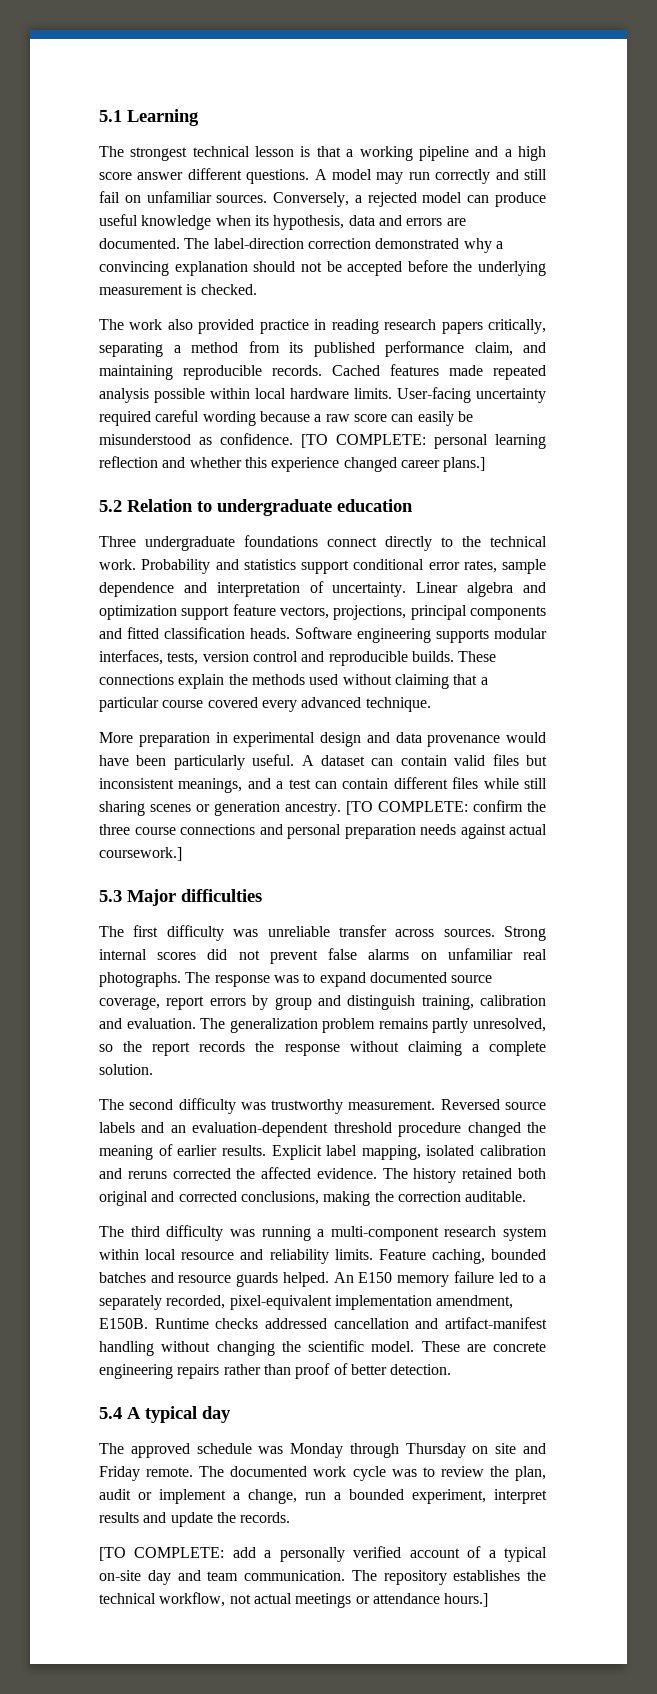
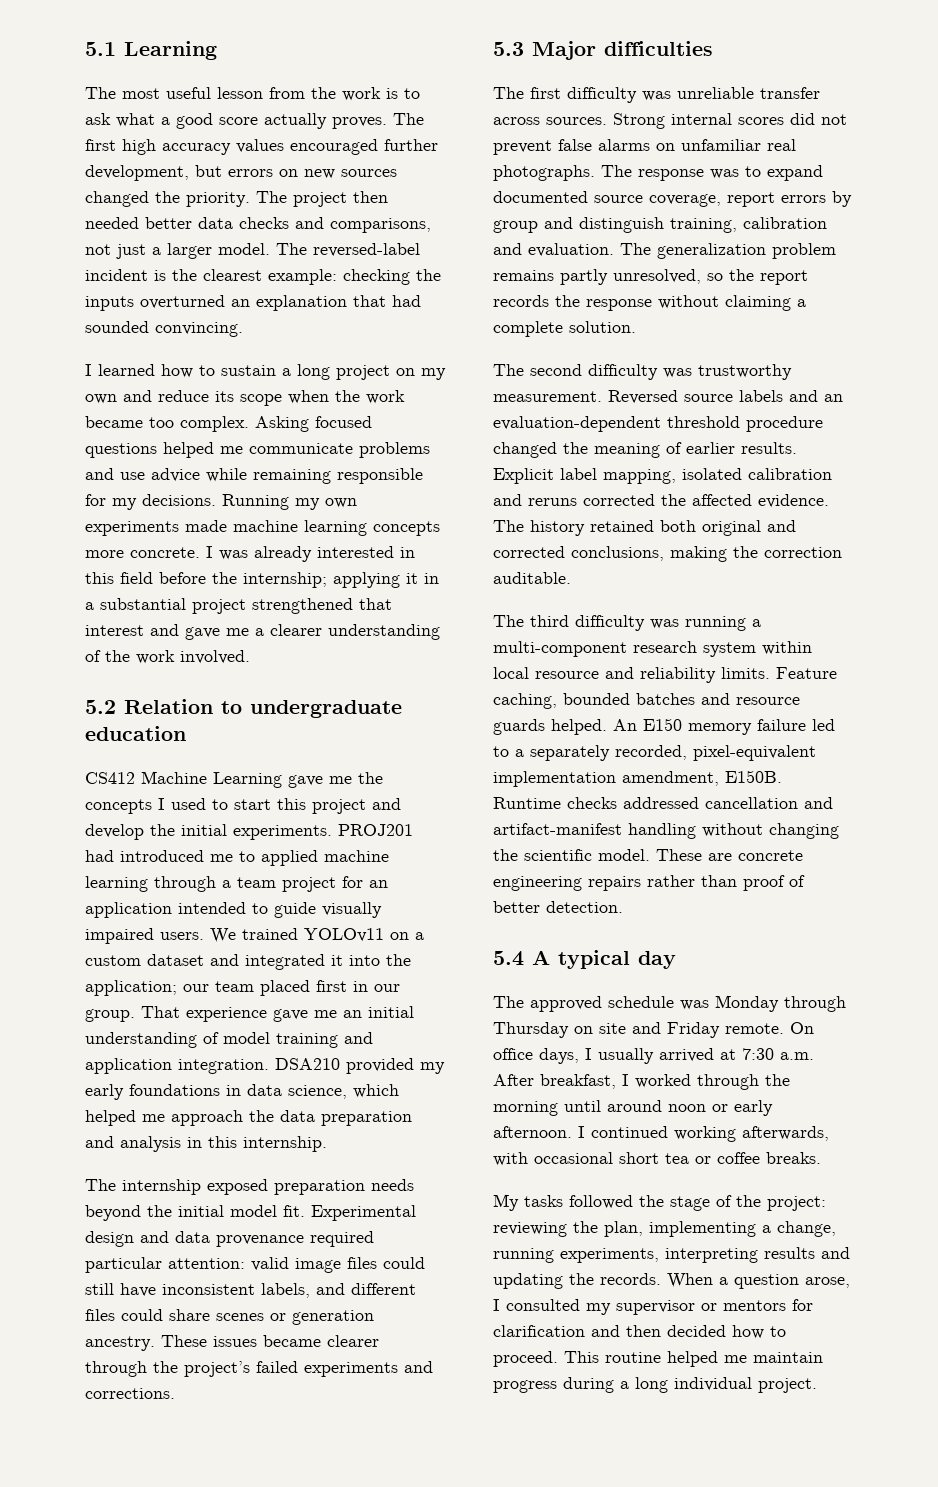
- The strongest technical lesson is that a working pipeline and a high score answer different questions. A model may run correctly and still fail on unfamiliar sources. Conversely, a rejected model can produce useful knowledge when its hypothesis, data and errors are documented. The label-direction correction demonstrated why a convincing explanation should not be accepted before the underlying measurement is checked.
- The work also provided practice in reading research papers critically, separating a method from its published performance claim, and maintaining reproducible records. Cached features made repeated analysis possible within local hardware limits. User-facing uncertainty required careful wording because a raw score can easily be misunderstood as confidence. [TO COMPLETE: personal learning reflection and whether this experience changed career plans.]
+ The most useful lesson from the work is to ask what a good score actually proves. The first high accuracy values encouraged further development, but errors on new sources changed the priority. The project then needed better data checks and comparisons, not just a larger model. The reversed-label incident is the clearest example: checking the inputs overturned an explanation that had sounded convincing.
+ I learned how to sustain a long project on my own and reduce its scope when the work became too complex. Asking focused questions helped me communicate problems and use advice while remaining responsible for my decisions. Running my own experiments made machine learning concepts more concrete. I was already interested in this field before the internship; applying it in a substantial project strengthened that interest and gave me a clearer understanding of the work involved.
- Three undergraduate foundations connect directly to the technical work. Probability and statistics support conditional error rates, sample dependence and interpretation of uncertainty. Linear algebra and optimization support feature vectors, projections, principal components and fitted classification heads. Software engineering supports modular interfaces, tests, version control and reproducible builds. These connections explain the methods used without claiming that a particular course covered every advanced technique.
- More preparation in experimental design and data provenance would have been particularly useful. A dataset can contain valid files but inconsistent meanings, and a test can contain different files while still sharing scenes or generation ancestry. [TO COMPLETE: confirm the three course connections and personal preparation needs against actual coursework.]
+ CS412 Machine Learning gave me the concepts I used to start this project and develop the initial experiments. PROJ201 had introduced me to applied machine learning through a team project for an application intended to guide visually impaired users. We trained YOLOv11 on a custom dataset and integrated it into the application; our team placed first in our group. That experience gave me an initial understanding of model training and application integration. DSA210 provided my early foundations in data science, which helped me approach the data preparation and analysis in this internship.
+ The internship exposed preparation needs beyond the initial model fit. Experimental design and data provenance required particular attention: valid image files could still have inconsistent labels, and different files could share scenes or generation ancestry. These issues became clearer through the project’s failed experiments and corrections.
- The documented work cycle was to review the plan, audit or implement a change, run a bounded experiment, interpret results and update the records.
- [TO COMPLETE: add a personally verified account of a typical on-site day and team communication. The repository establishes the technical workflow, not actual meetings or attendance hours.]
+ On office days, I usually arrived at 7:30 a.m. After breakfast, I worked through the morning until around noon or early afternoon. I continued working afterwards, with occasional short tea or coffee breaks.
+ My tasks followed the stage of the project: reviewing the plan, implementing a change, running experiments, interpreting results and updating the records. When a question arose, I consulted my supervisor or mentors for clarification and then decided how to proceed. This routine helped me maintain progress during a long individual project.

